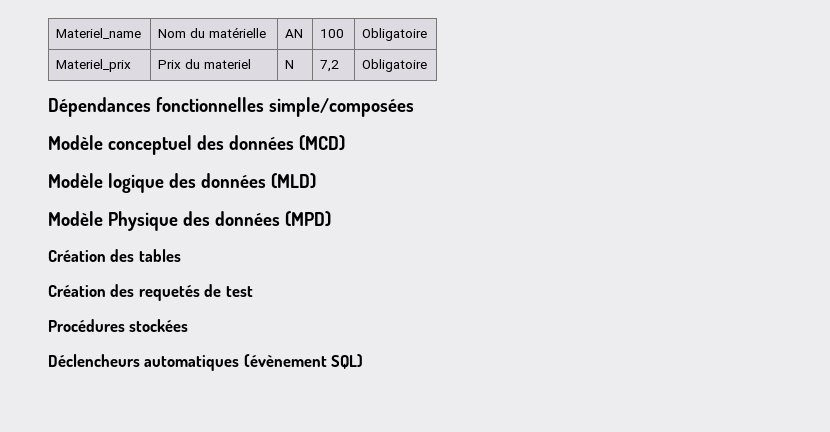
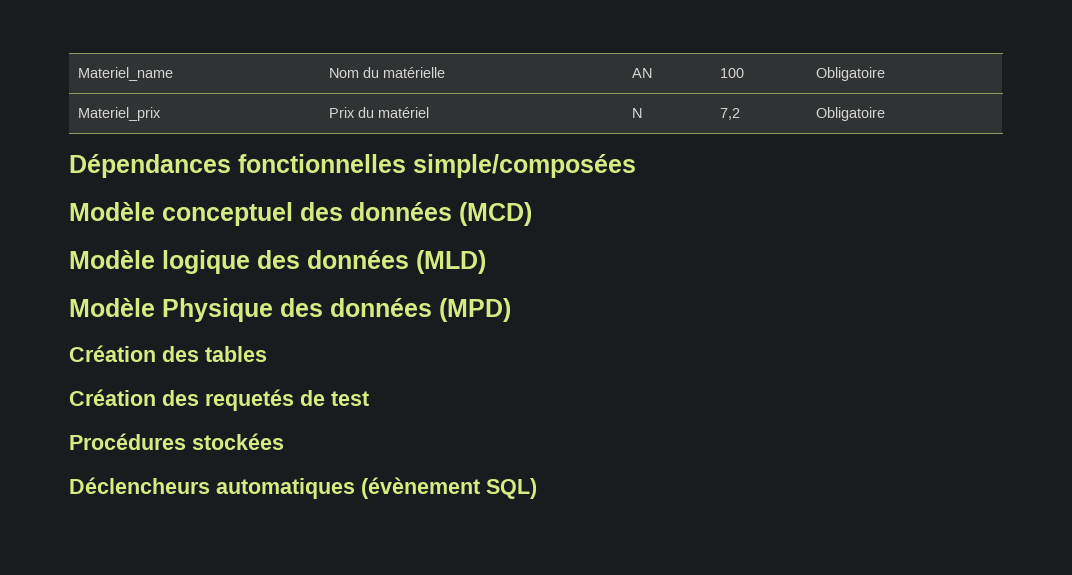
- Materiel_prix | Prix du materiel | N | 7,2 | Obligatoire
+ Materiel_prix | Prix du matériel | N | 7,2 | Obligatoire

